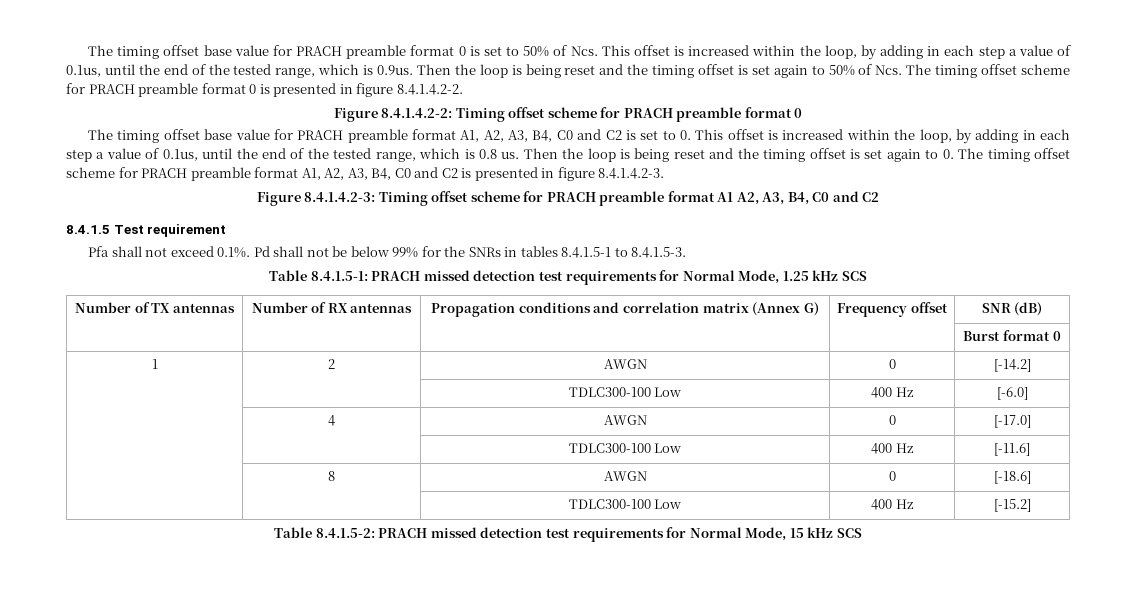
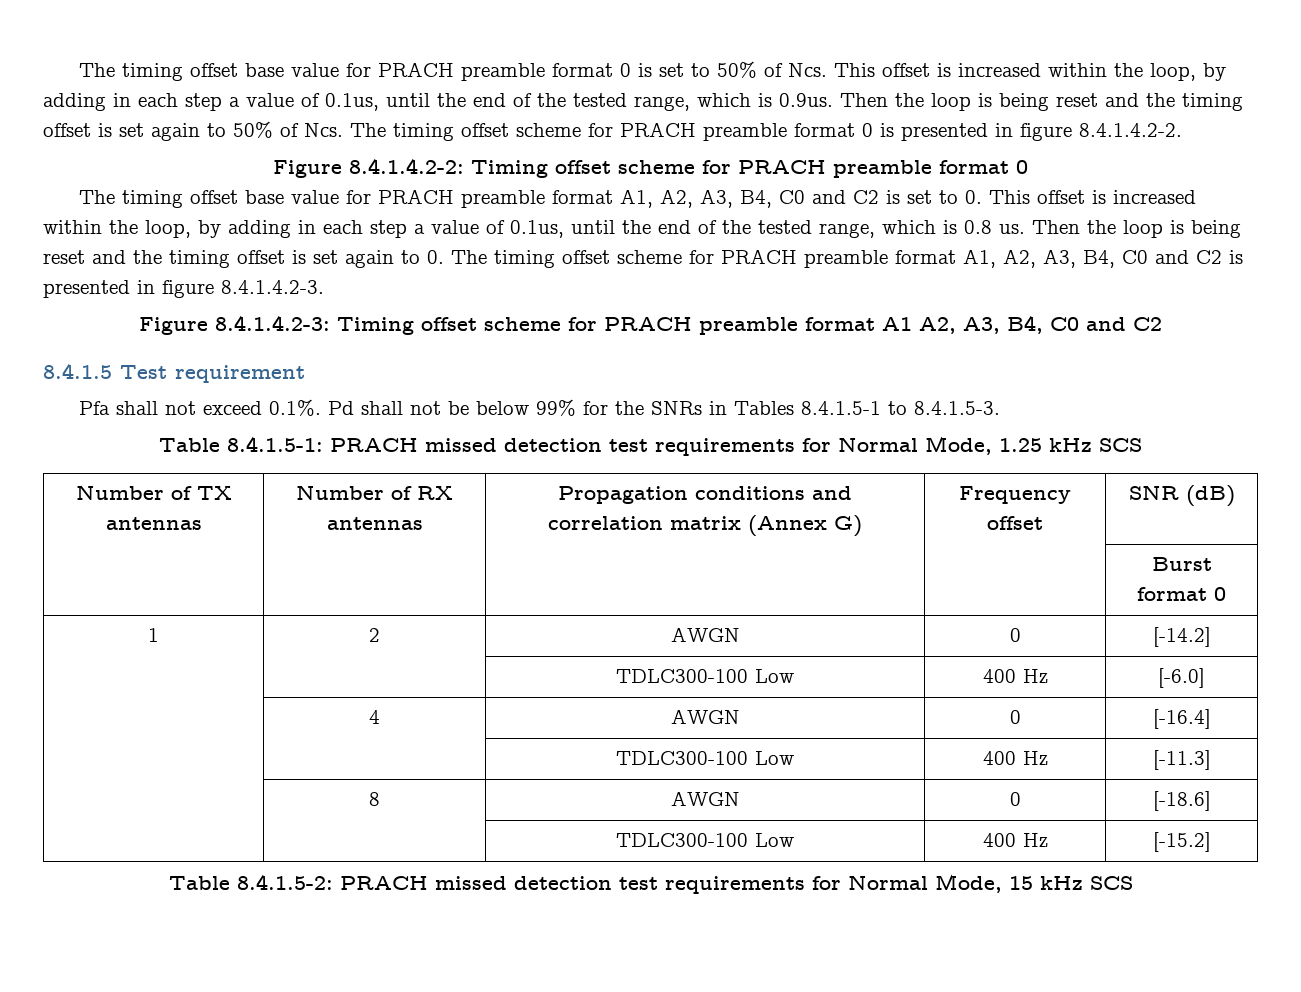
- Pfa shall not exceed 0.1%. Pd shall not be below 99% for the SNRs in tables 8.4.1.5-1 to 8.4.1.5-3.
+ Pfa shall not exceed 0.1%. Pd shall not be below 99% for the SNRs in Tables 8.4.1.5-1 to 8.4.1.5-3.
- | 4 | AWGN | 0 | [-17.0]
- | | TDLC300-100 Low | 400 Hz | [-11.6]
+ | 4 | AWGN | 0 | [-16.4]
+ | | TDLC300-100 Low | 400 Hz | [-11.3]

